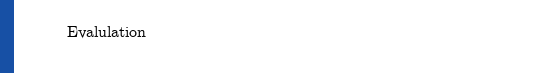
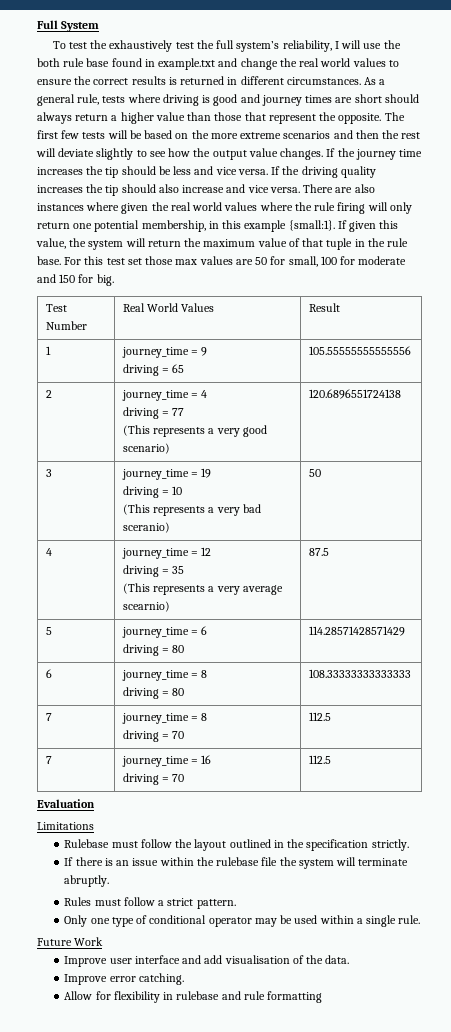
- Evalulation
+ Full System
+ To test the exhaustively test the full system’s reliability, I will use the both rule base found in example.txt and change the real world values to ensure the correct results is returned in different circumstances. As a general rule, tests where driving is good and journey times are short should always return a higher value than those that represent the opposite. The first few tests will be based on the more extreme scenarios and then the rest will deviate slightly to see how the output value changes. If the journey time increases the tip should be less and vice versa. If the driving quality increases the tip should also increase and vice versa. There are also instances where given the real world values where the rule firing will only return one potential membership, in this example {small:1}. If given this value, the system will return the maximum value of that tuple in the rule base. For this test set those max values are 50 for small, 100 for moderate and 150 for big.
+ Test Number | Real World Values | Result
+ 1 | journey_time = 9
+ driving = 65 | 105.55555555555556
+ 2 | journey_time = 4
+ driving = 77
+ (This represents a very good scenario) | 120.6896551724138
+ 3 | journey_time = 19
+ driving = 10
+ (This represents a very bad sceranio) | 50
+ 4 | journey_time = 12
+ driving = 35
+ (This represents a very average scearnio) | 87.5
+ 5 | journey_time = 6
+ driving = 80 | 114.28571428571429
+ 6 | journey_time = 8
+ driving = 80 | 108.33333333333333
+ 7 | journey_time = 8
+ driving = 70 | 112.5
+ 7 | journey_time = 16
+ driving = 70 | 112.5
+ Evaluation
+ Limitations
+ Rulebase must follow the layout outlined in the specification strictly.
+ If there is an issue within the rulebase file the system will terminate abruptly.
+ Rules must follow a strict pattern.
+ Only one type of conditional operator may be used within a single rule.
+ Future Work
+ Improve user interface and add visualisation of the data.
+ Improve error catching.
+ Allow for flexibility in rulebase and rule formatting

